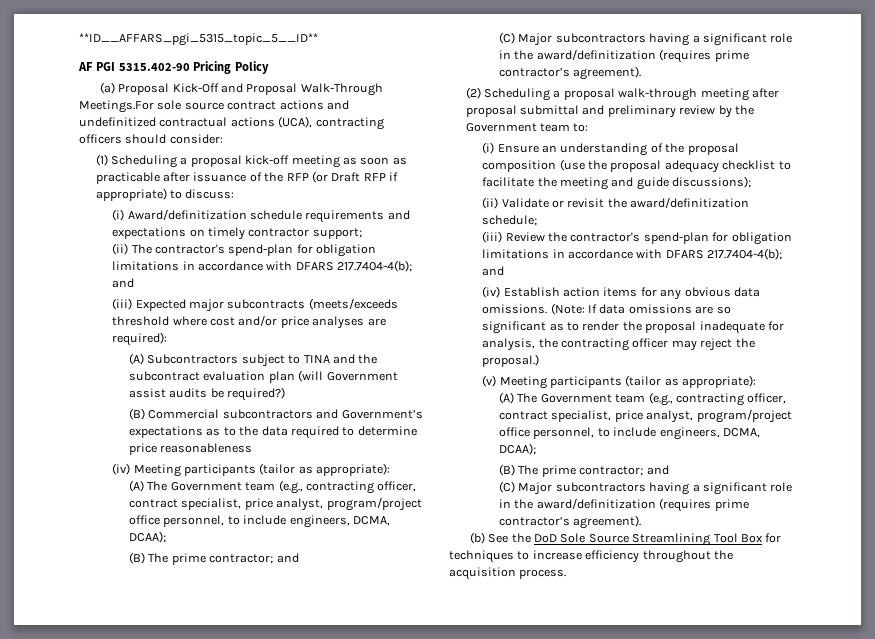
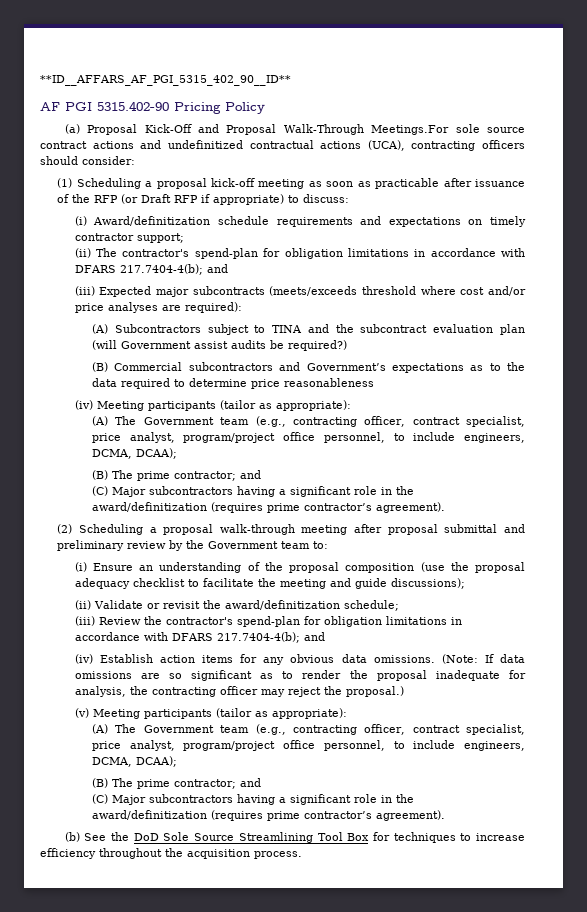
- **ID__AFFARS_pgi_5315_topic_5__ID**
+ **ID__AFFARS_AF_PGI_5315_402_90__ID**

